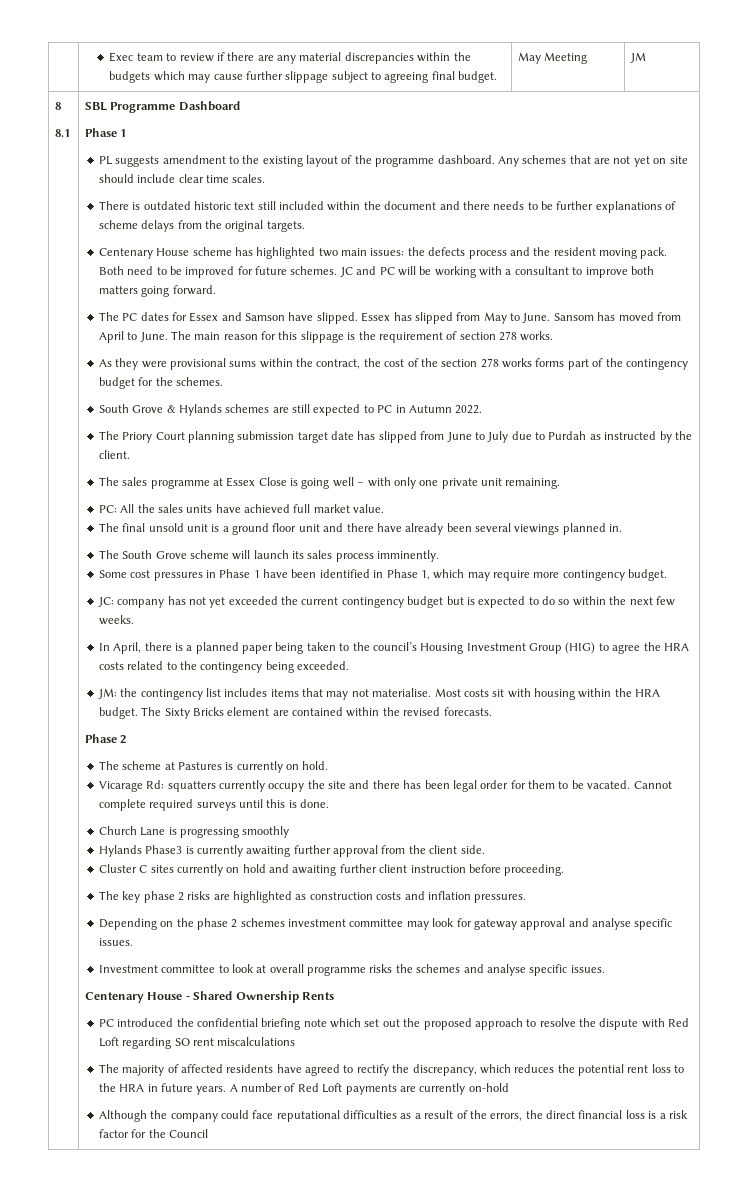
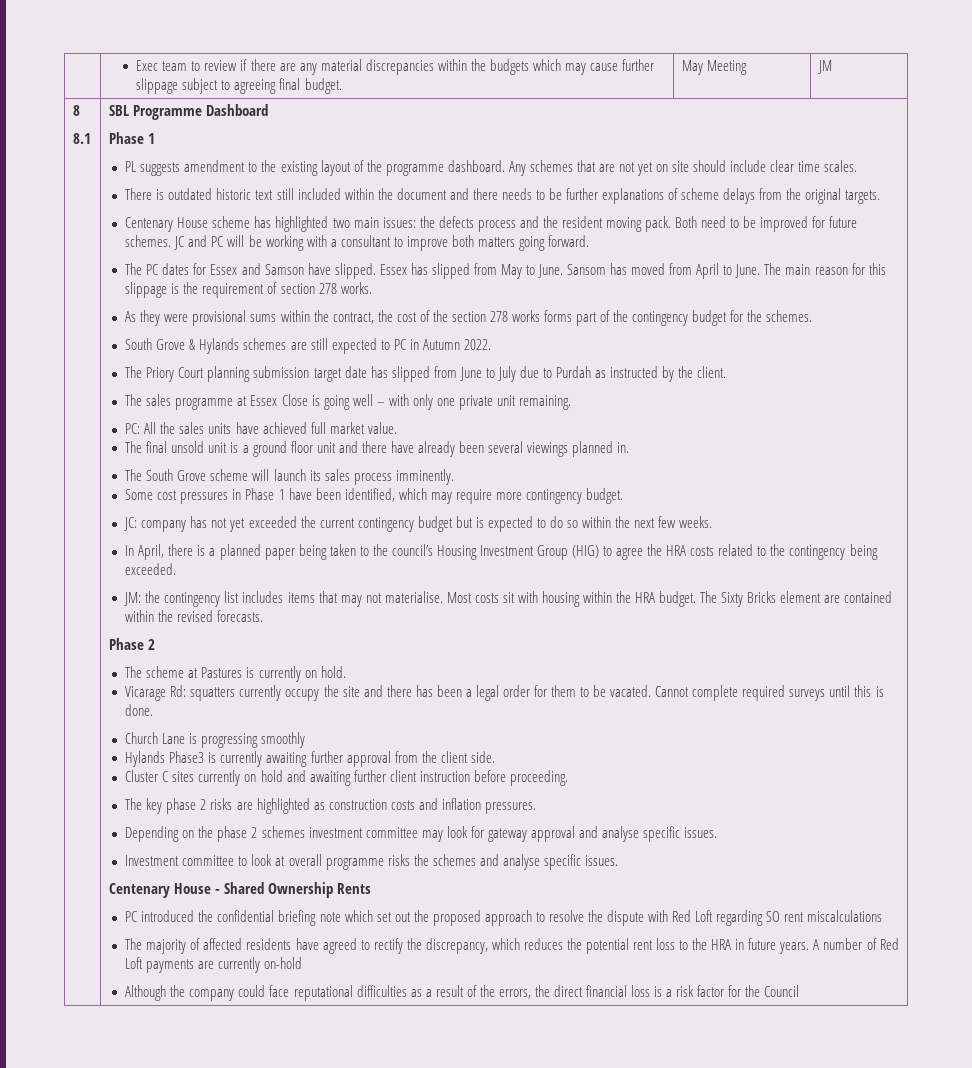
- Some cost pressures in Phase 1 have been identified in Phase 1, which may require more contingency budget.
+ Some cost pressures in Phase 1 have been identified, which may require more contingency budget.
- Vicarage Rd: squatters currently occupy the site and there has been legal order for them to be vacated.
+ Vicarage Rd: squatters currently occupy the site and there has been a legal order for them to be vacated.

